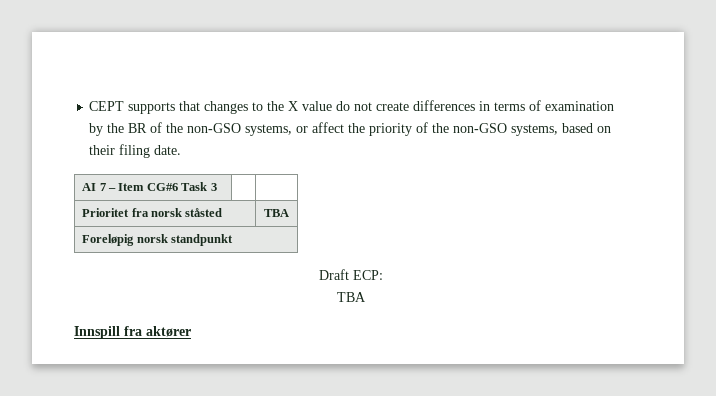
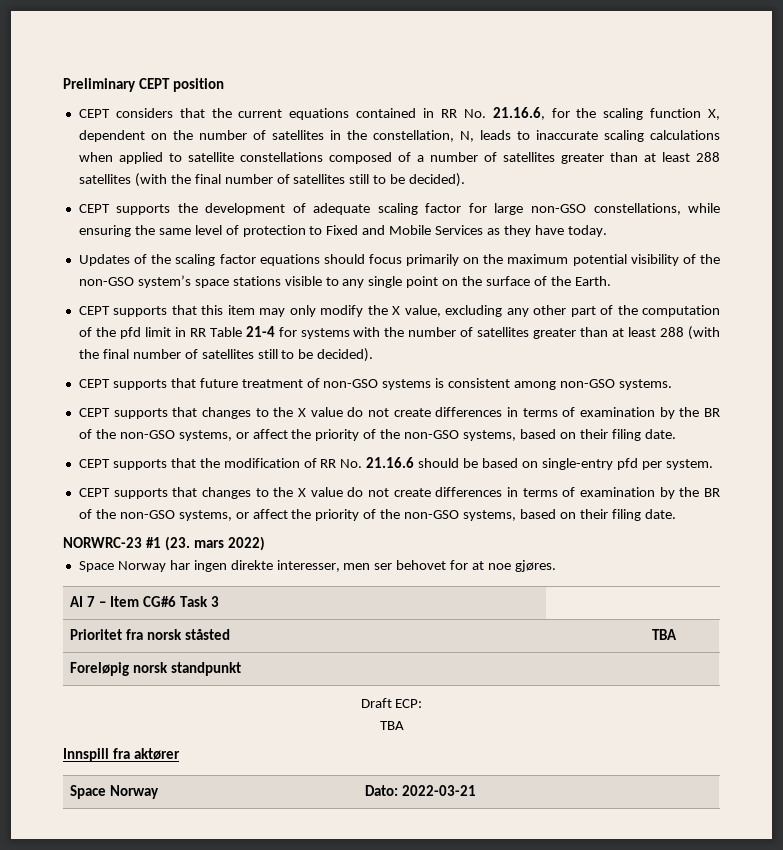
+ Preliminary CEPT position
+ CEPT considers that the current equations contained in RR No. 21.16.6, for the scaling function X, dependent on the number of satellites in the constellation, N, leads to inaccurate scaling calculations when applied to satellite constellations composed of a number of satellites greater than at least 288 satellites (with the final number of satellites still to be decided).
+ CEPT supports the development of adequate scaling factor for large non-GSO constellations, while ensuring the same level of protection to Fixed and Mobile Services as they have today.
+ Updates of the scaling factor equations should focus primarily on the maximum potential visibility of the non-GSO system’s space stations visible to any single point on the surface of the Earth.
+ CEPT supports that this item may only modify the X value, excluding any other part of the computation of the pfd limit in RR Table 21-4 for systems with the number of satellites greater than at least 288 (with the final number of satellites still to be decided).
+ CEPT supports that future treatment of non-GSO systems is consistent among non-GSO systems.
+ CEPT supports that the modification of RR No. 21.16.6 should be based on single-entry pfd per system.
+ CEPT supports that changes to the X value do not create differences in terms of examination by the BR of the non-GSO systems, or affect the priority of the non-GSO systems, based on their filing date.
+ NORWRC-23 #1 (23. mars 2022)
+ Space Norway har ingen direkte interesser, men ser behovet for at noe gjøres.
+ Space Norway | Dato: 2022-03-21

